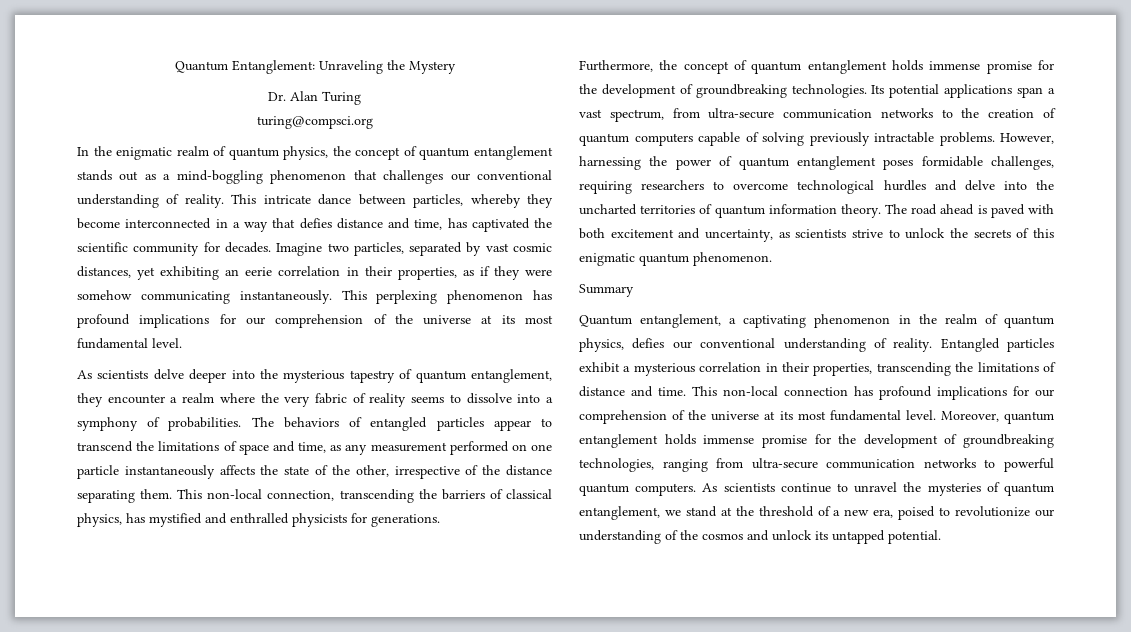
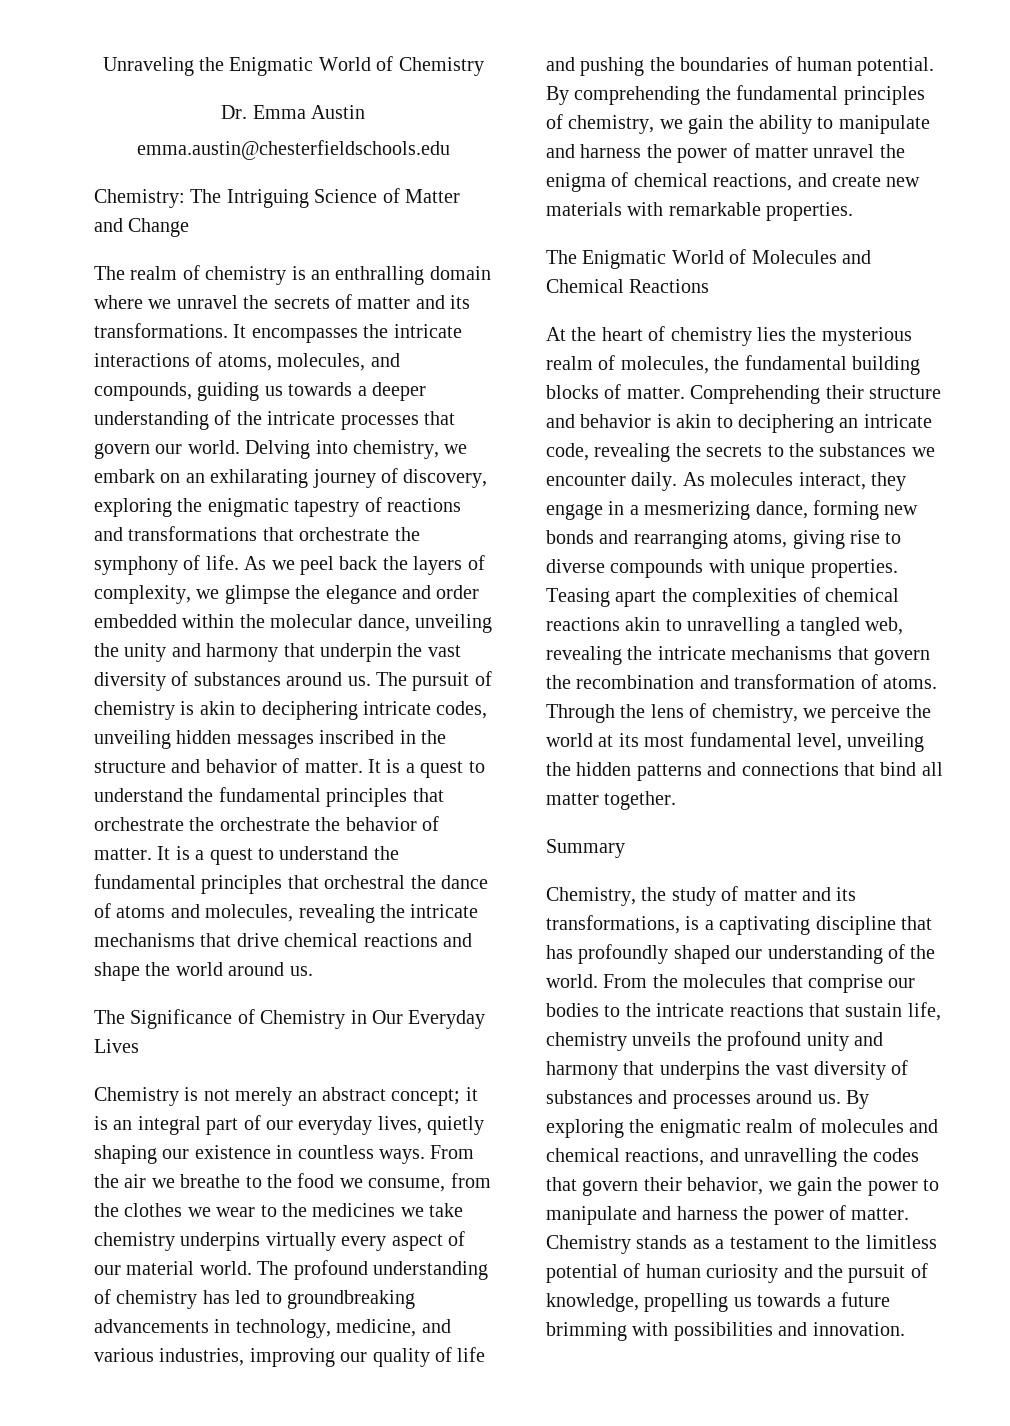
- Quantum Entanglement: Unraveling the Mystery
- Dr. Alan Turing
- turing@compsci.org
- In the enigmatic realm of quantum physics, the concept of quantum entanglement stands out as a mind-boggling phenomenon that challenges our conventional understanding of reality. This intricate dance between particles, whereby they become interconnected in a way that defies distance and time, has captivated the scientific community for decades. Imagine two particles, separated by vast cosmic distances, yet exhibiting an eerie correlation in their properties, as if they were somehow communicating instantaneously. This perplexing phenomenon has profound implications for our comprehension of the universe at its most fundamental level.
- As scientists delve deeper into the mysterious tapestry of quantum entanglement, they encounter a realm where the very fabric of reality seems to dissolve into a symphony of probabilities. The behaviors of entangled particles appear to transcend the limitations of space and time, as any measurement performed on one particle instantaneously affects the state of the other, irrespective of the distance separating them. This non-local connection, transcending the barriers of classical physics, has mystified and enthralled physicists for generations.
- Furthermore, the concept of quantum entanglement holds immense promise for the development of groundbreaking technologies. Its potential applications span a vast spectrum, from ultra-secure communication networks to the creation of quantum computers capable of solving previously intractable problems. However, harnessing the power of quantum entanglement poses formidable challenges, requiring researchers to overcome technological hurdles and delve into the uncharted territories of quantum information theory. The road ahead is paved with both excitement and uncertainty, as scientists strive to unlock the secrets of this enigmatic quantum phenomenon.
+ Unraveling the Enigmatic World of Chemistry
+ Dr. Emma Austin
+ emma.austin@chesterfieldschools.edu
+ Chemistry: The Intriguing Science of Matter and Change
+ The realm of chemistry is an enthralling domain where we unravel the secrets of matter and its transformations. It encompasses the intricate interactions of atoms, molecules, and compounds, guiding us towards a deeper understanding of the intricate processes that govern our world. Delving into chemistry, we embark on an exhilarating journey of discovery, exploring the enigmatic tapestry of reactions and transformations that orchestrate the symphony of life. As we peel back the layers of complexity, we glimpse the elegance and order embedded within the molecular dance, unveiling the unity and harmony that underpin the vast diversity of substances around us. The pursuit of chemistry is akin to deciphering intricate codes, unveiling hidden messages inscribed in the structure and behavior of matter. It is a quest to understand the fundamental principles that orchestrate the orchestrate the behavior of matter. It is a quest to understand the fundamental principles that orchestral the dance of atoms and molecules, revealing the intricate mechanisms that drive chemical reactions and shape the world around us.
+ The Significance of Chemistry in Our Everyday Lives
+ Chemistry is not merely an abstract concept; it is an integral part of our everyday lives, quietly shaping our existence in countless ways. From the air we breathe to the food we consume, from the clothes we wear to the medicines we take chemistry underpins virtually every aspect of our material world. The profound understanding of chemistry has led to groundbreaking advancements in technology, medicine, and various industries, improving our quality of life and pushing the boundaries of human potential. By comprehending the fundamental principles of chemistry, we gain the ability to manipulate and harness the power of matter unravel the enigma of chemical reactions, and create new materials with remarkable properties.
+ The Enigmatic World of Molecules and Chemical Reactions
+ At the heart of chemistry lies the mysterious realm of molecules, the fundamental building blocks of matter. Comprehending their structure and behavior is akin to deciphering an intricate code, revealing the secrets to the substances we encounter daily. As molecules interact, they engage in a mesmerizing dance, forming new bonds and rearranging atoms, giving rise to diverse compounds with unique properties. Teasing apart the complexities of chemical reactions akin to unravelling a tangled web, revealing the intricate mechanisms that govern the recombination and transformation of atoms. Through the lens of chemistry, we perceive the world at its most fundamental level, unveiling the hidden patterns and connections that bind all matter together.
  Summary
- Quantum entanglement, a captivating phenomenon in the realm of quantum physics, defies our conventional understanding of reality. Entangled particles exhibit a mysterious correlation in their properties, transcending the limitations of distance and time. This non-local connection has profound implications for our comprehension of the universe at its most fundamental level. Moreover, quantum entanglement holds immense promise for the development of groundbreaking technologies, ranging from ultra-secure communication networks to powerful quantum computers. As scientists continue to unravel the mysteries of quantum entanglement, we stand at the threshold of a new era, poised to revolutionize our understanding of the cosmos and unlock its untapped potential.
+ Chemistry, the study of matter and its transformations, is a captivating discipline that has profoundly shaped our understanding of the world. From the molecules that comprise our bodies to the intricate reactions that sustain life, chemistry unveils the profound unity and harmony that underpins the vast diversity of substances and processes around us. By exploring the enigmatic realm of molecules and chemical reactions, and unravelling the codes that govern their behavior, we gain the power to manipulate and harness the power of matter. Chemistry stands as a testament to the limitless potential of human curiosity and the pursuit of knowledge, propelling us towards a future brimming with possibilities and innovation.

